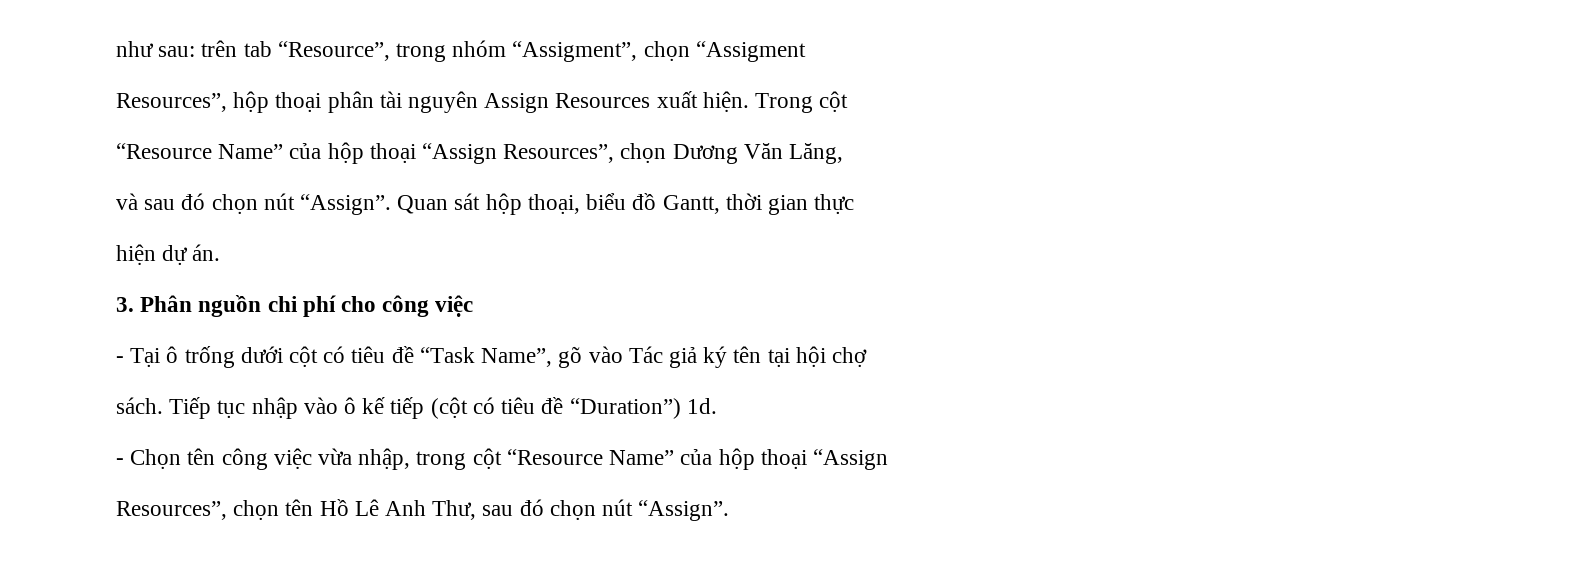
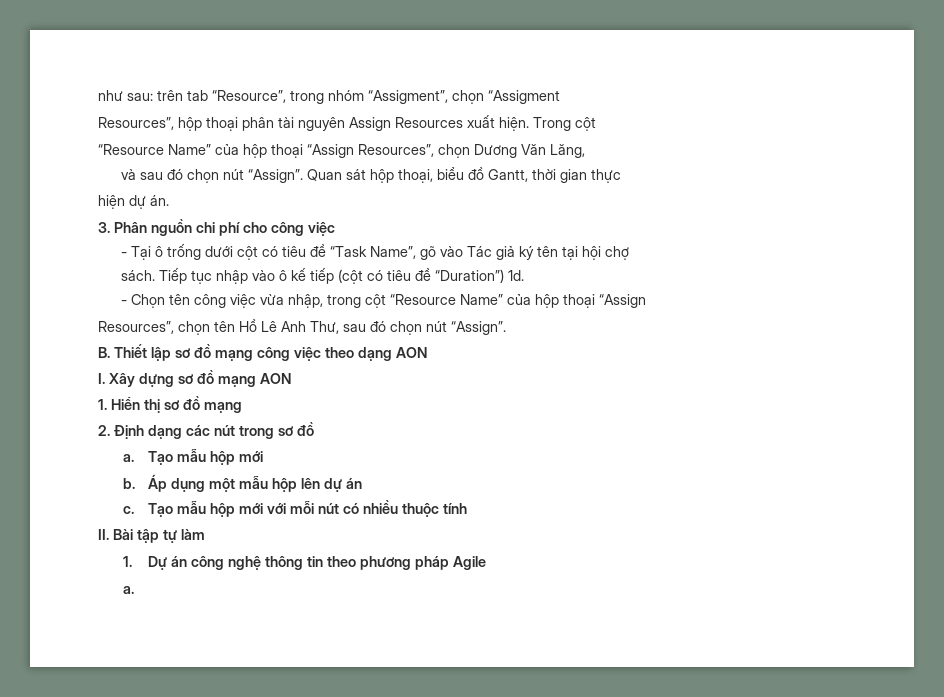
+ B. Thiết lập sơ đồ mạng công việc theo dạng AON
+ I. Xây dựng sơ đồ mạng AON
+ 1. Hiển thị sơ đồ mạng
+ 2. Định dạng các nút trong sơ đồ
+ a. Tạo mẫu hộp mới
+ b. Áp dụng một mẫu hộp lên dự án
+ c. Tạo mẫu hộp mới với mỗi nút có nhiều thuộc tính
+ II. Bài tập tự làm
+ 1. Dự án công nghệ thông tin theo phương pháp Agile
+ a.

